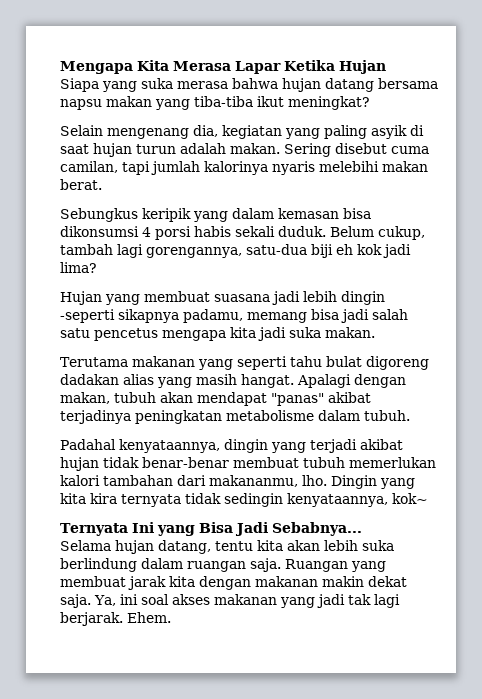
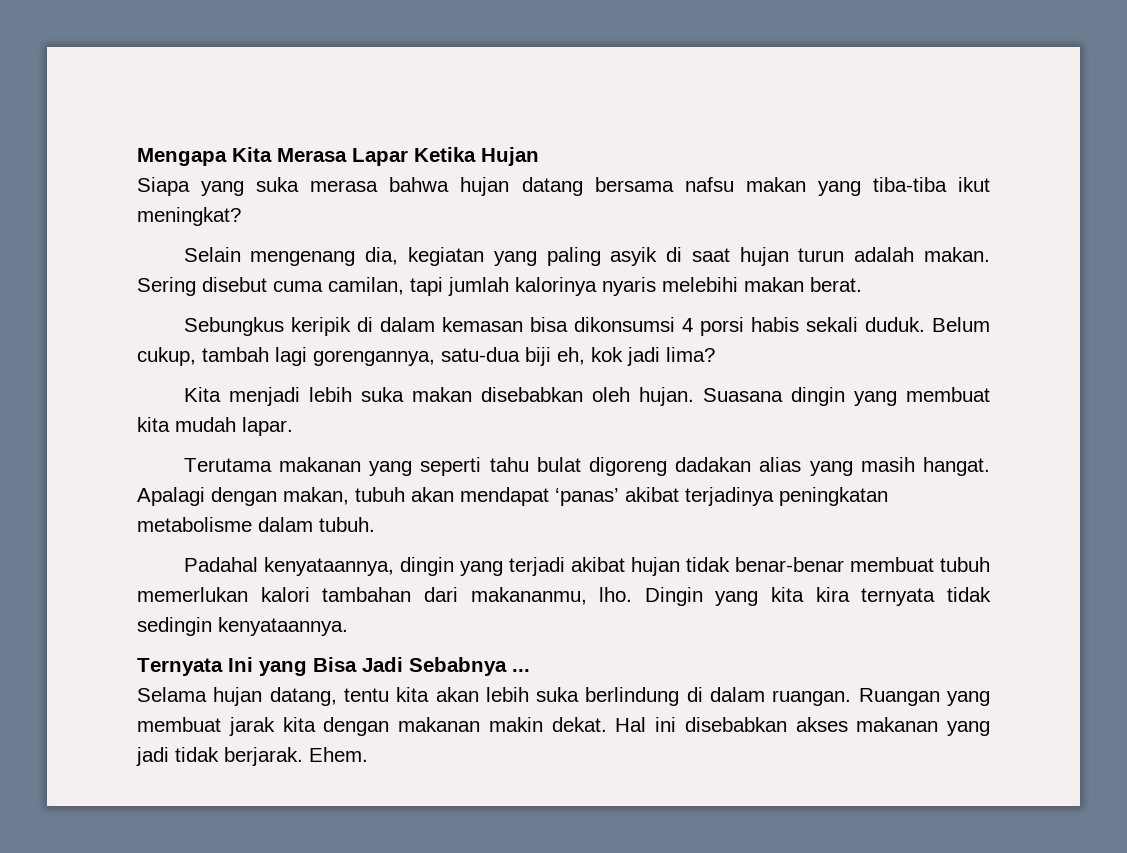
- Siapa yang suka merasa bahwa hujan datang bersama napsu makan yang tiba-tiba ikut meningkat?
+ Siapa yang suka merasa bahwa hujan datang bersama nafsu makan yang tiba-tiba ikut meningkat?
- Sebungkus keripik yang dalam kemasan bisa dikonsumsi 4 porsi habis sekali duduk.
+ Sebungkus keripik di dalam kemasan bisa dikonsumsi 4 porsi habis sekali duduk.
- Belum cukup, tambah lagi gorengannya, satu-dua biji eh kok jadi lima?
+ Belum cukup, tambah lagi gorengannya, satu-dua biji eh, kok jadi lima?
- Hujan yang membuat suasana jadi lebih dingin -seperti sikapnya padamu, memang bisa jadi salah satu pencetus mengapa kita jadi suka makan.
+ Kita menjadi lebih suka makan disebabkan oleh hujan. Suasana dingin yang membuat kita mudah lapar.
- Apalagi dengan makan, tubuh akan mendapat "panas" akibat terjadinya peningkatan metabolisme dalam tubuh.
+ Apalagi dengan makan, tubuh akan mendapat ‘panas’ akibat terjadinya peningkatan metabolisme dalam tubuh.
- Dingin yang kita kira ternyata tidak sedingin kenyataannya, kok~
+ Dingin yang kita kira ternyata tidak sedingin kenyataannya.
- Ternyata Ini yang Bisa Jadi Sebabnya...
+ Ternyata Ini yang Bisa Jadi Sebabnya ...
- Selama hujan datang, tentu kita akan lebih suka berlindung dalam ruangan saja.
+ Selama hujan datang, tentu kita akan lebih suka berlindung di dalam ruangan.
- Ruangan yang membuat jarak kita dengan makanan makin dekat saja. Ya, ini soal akses makanan yang jadi tak lagi berjarak.
+ Ruangan yang membuat jarak kita dengan makanan makin dekat. Hal ini disebabkan akses makanan yang jadi tidak berjarak.

